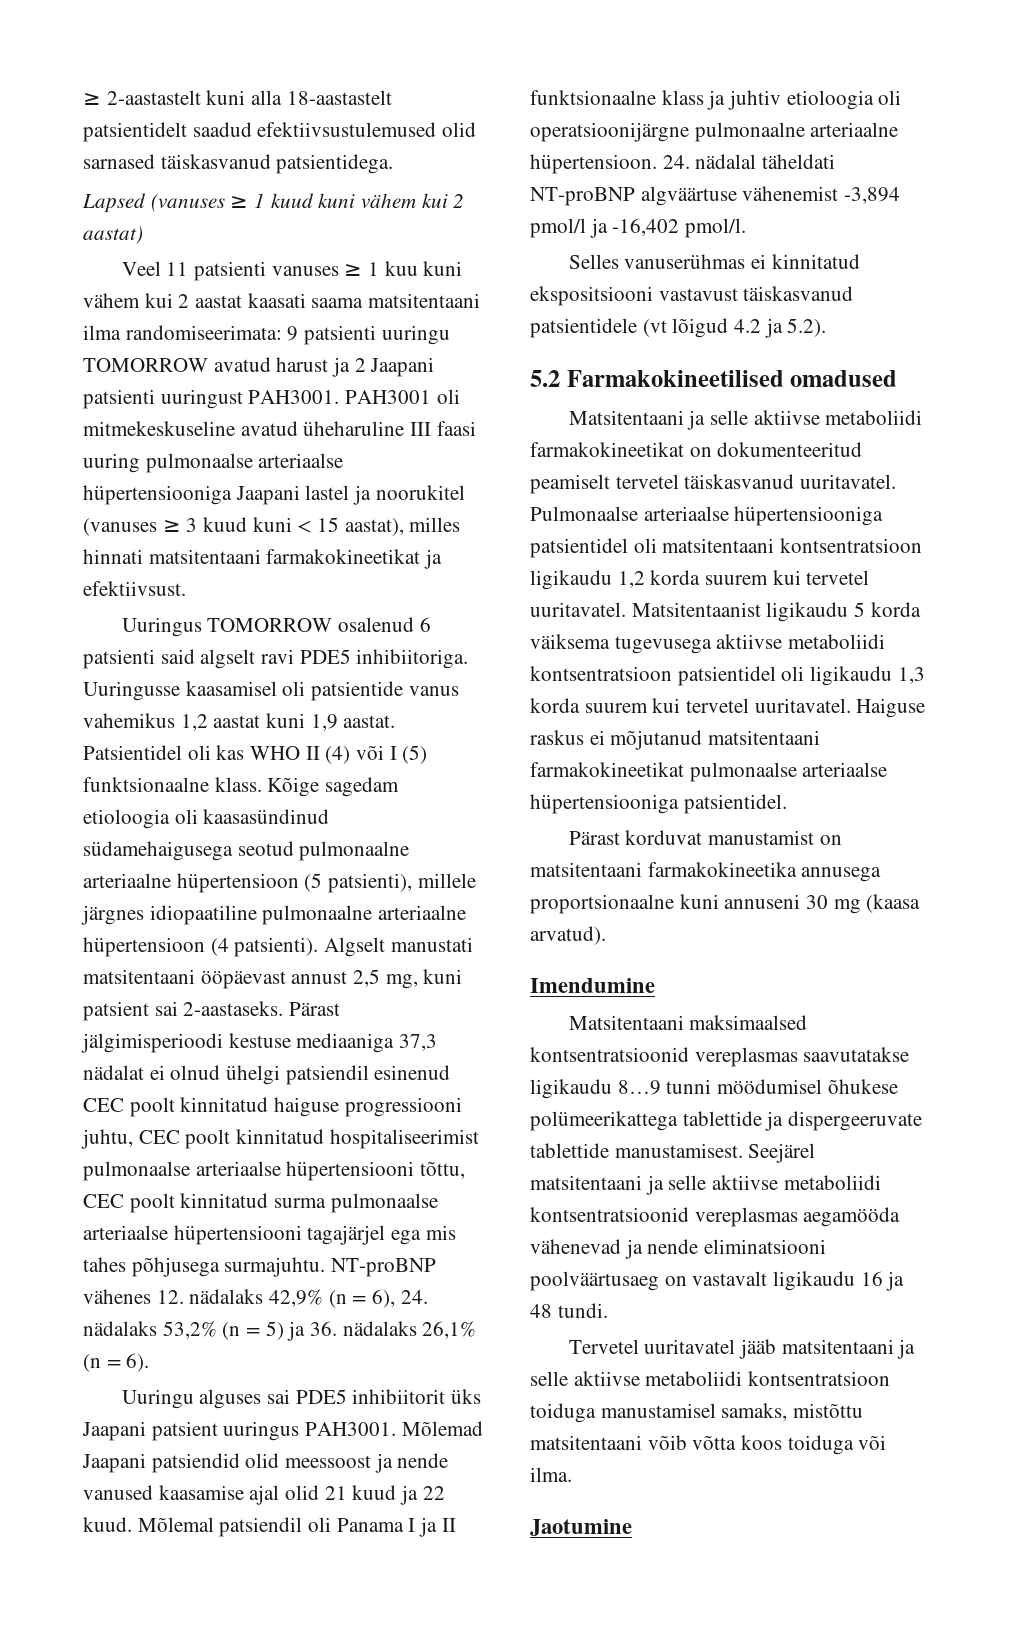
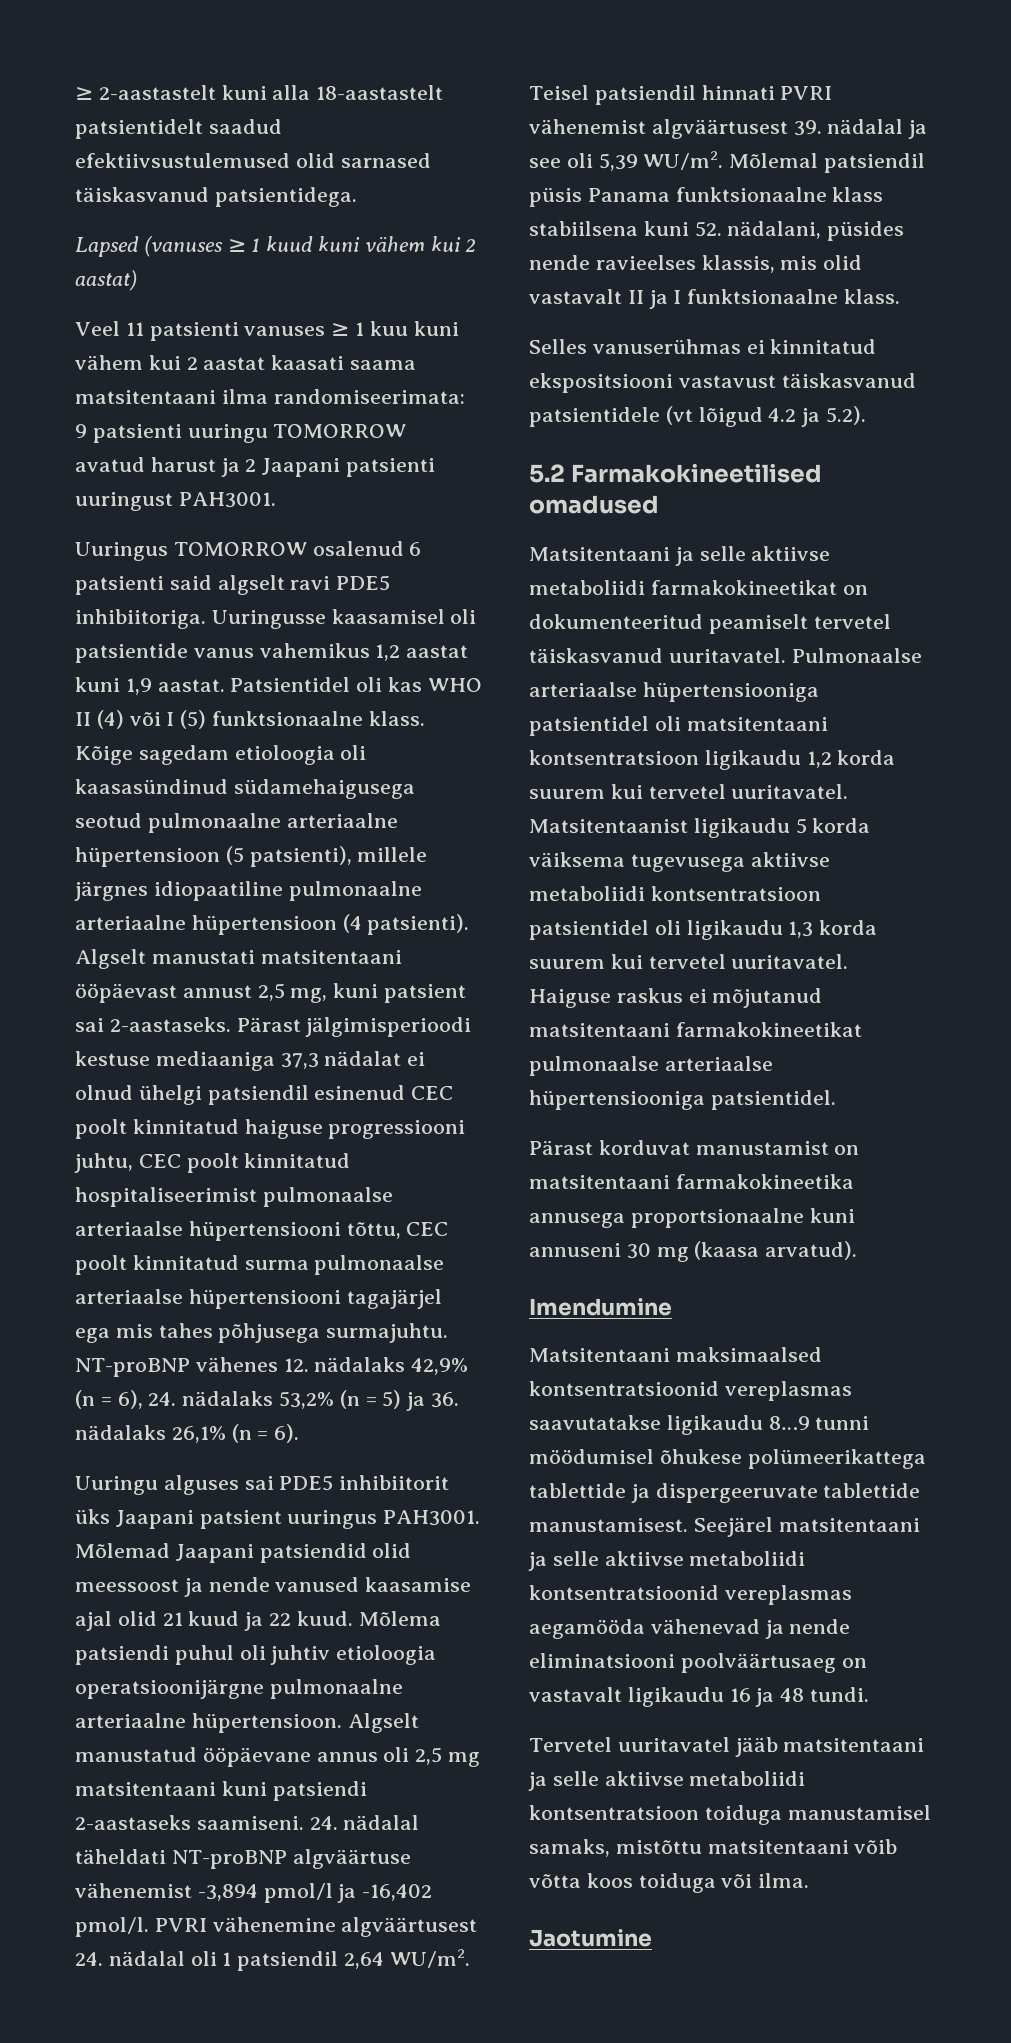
- PAH3001 oli mitmekeskuseline avatud üheharuline III faasi uuring pulmonaalse arteriaalse hüpertensiooniga Jaapani lastel ja noorukitel (vanuses ≥ 3 kuud kuni < 15 aastat), milles hinnati matsitentaani farmakokineetikat ja efektiivsust.
- Mõlemal patsiendil oli Panama I ja II funktsionaalne klass ja juhtiv etioloogia oli operatsioonijärgne pulmonaalne arteriaalne hüpertensioon.
+ Mõlema patsiendi puhul oli juhtiv etioloogia operatsioonijärgne pulmonaalne arteriaalne hüpertensioon.
+ Algselt manustatud ööpäevane annus oli 2,5 mg matsitentaani kuni patsiendi 2-aastaseks saamiseni.
+ PVRI vähenemine algväärtusest 24. nädalal oli 1 patsiendil 2,64 WU/m2. Teisel patsiendil hinnati PVRI vähenemist algväärtusest 39. nädalal ja see oli 5,39 WU/m2. Mõlemal patsiendil püsis Panama funktsionaalne klass stabiilsena kuni 52. nädalani, püsides nende ravieelses klassis, mis olid vastavalt II ja I funktsionaalne klass.

